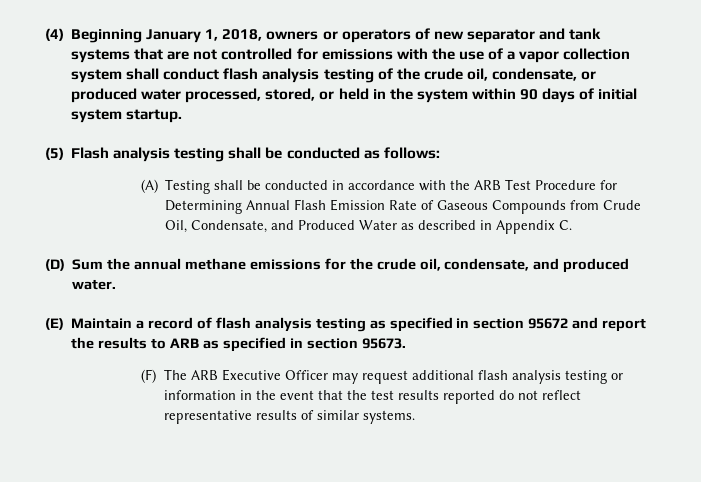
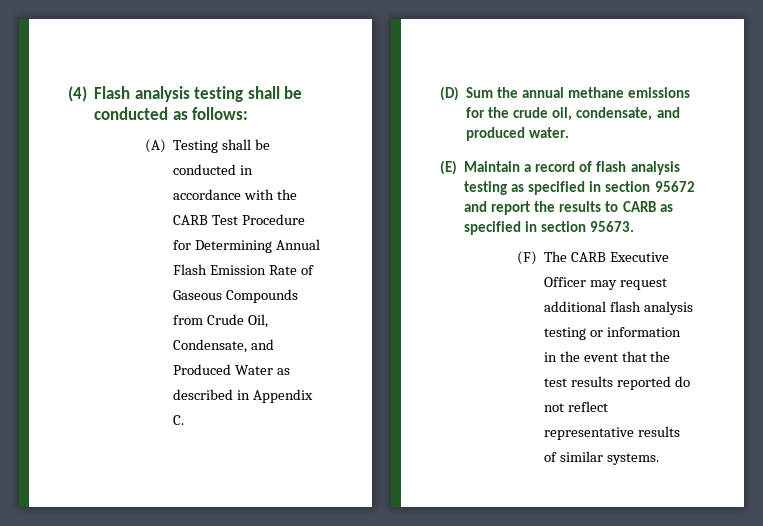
- (4) Beginning January 1, 2018, owners or operators of new separator and tank systems that are not controlled for emissions with the use of a vapor collection system shall conduct flash analysis testing of the crude oil, condensate, or produced water processed, stored, or held in the system within 90 days of initial system startup.
- (5) Flash analysis testing shall be conducted as follows:
+ (4) Flash analysis testing shall be conducted as follows:
- (A) Testing shall be conducted in accordance with the ARB Test Procedure for Determining Annual Flash Emission Rate of Gaseous Compounds from Crude Oil, Condensate, and Produced Water as described in Appendix C.
+ (A) Testing shall be conducted in accordance with the CARB Test Procedure for Determining Annual Flash Emission Rate of Gaseous Compounds from Crude Oil, Condensate, and Produced Water as described in Appendix C.
- (E) Maintain a record of flash analysis testing as specified in section 95672 and report the results to ARB as specified in section 95673.
+ (E) Maintain a record of flash analysis testing as specified in section 95672 and report the results to CARB as specified in section 95673.
- (F) The ARB Executive Officer may request additional flash analysis testing or information in the event that the test results reported do not reflect representative results of similar systems.
+ (F) The CARB Executive Officer may request additional flash analysis testing or information in the event that the test results reported do not reflect representative results of similar systems.

